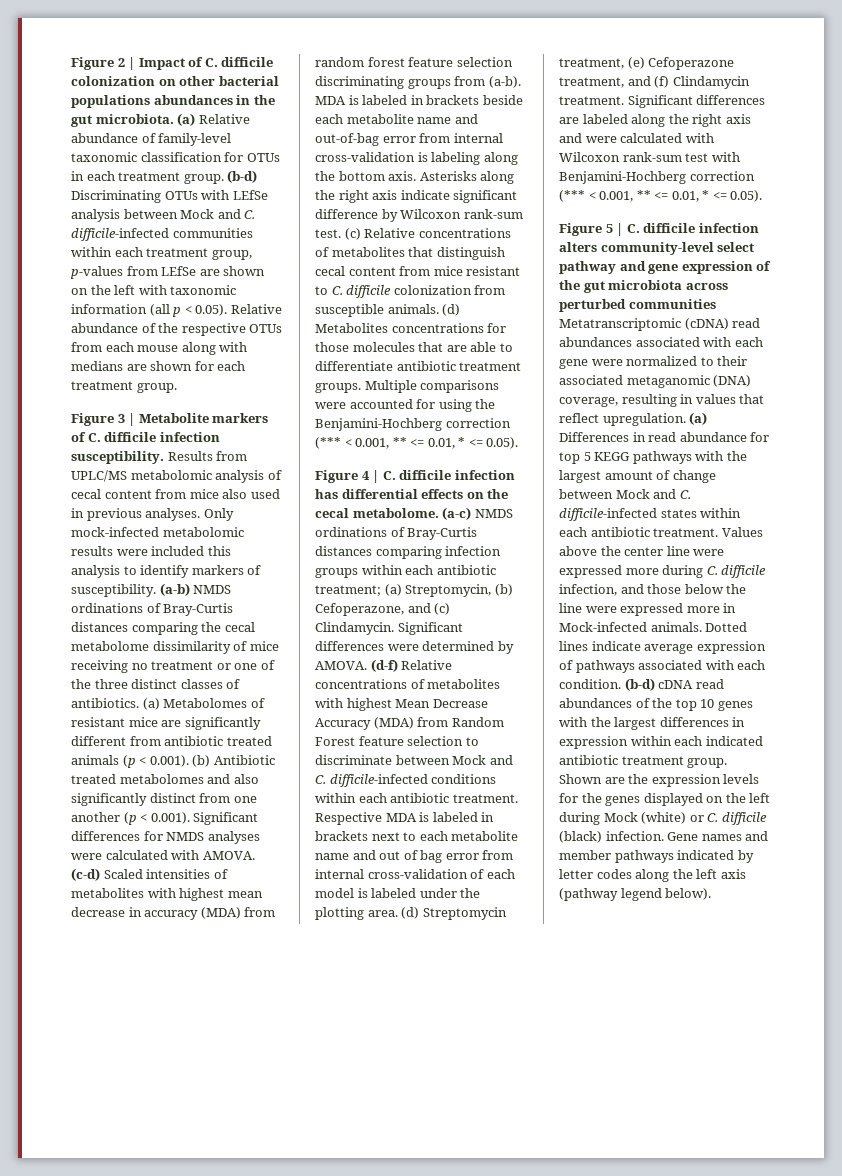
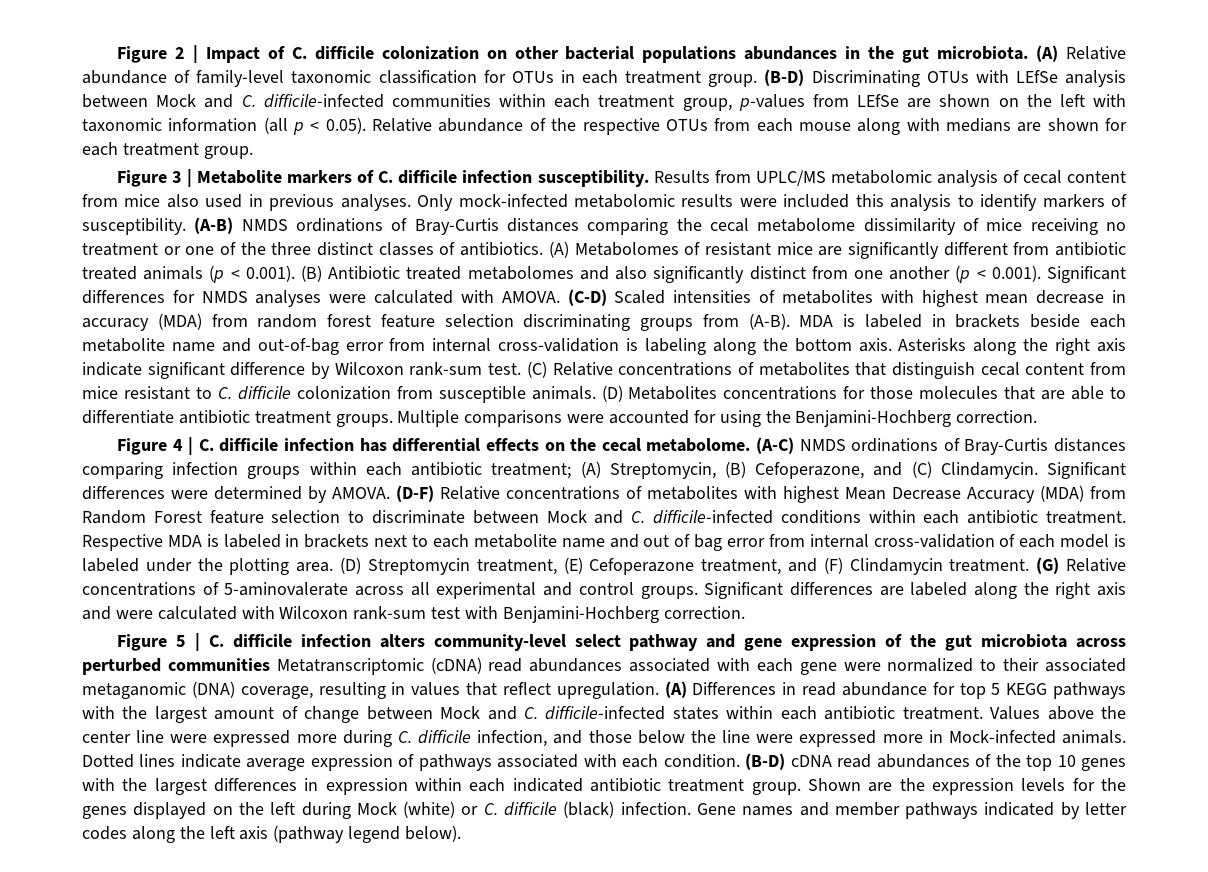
- (a) Relative abundance of family-level taxonomic classification for OTUs in each treatment group.
+ (A) Relative abundance of family-level taxonomic classification for OTUs in each treatment group.
- (b-d) Discriminating OTUs with LEfSe analysis between Mock and C. difficile-infected communities within each treatment group, p-values from LEfSe are shown on the left with taxonomic information (all p < 0.05). Relative abundance of the respective OTUs from each mouse along with medians are shown for each treatment group.
+ (B-D) Discriminating OTUs with LEfSe analysis between Mock and C. difficile-infected communities within each treatment group, p-values from LEfSe are shown on the left with taxonomic information (all p < 0.05). Relative abundance of the respective OTUs from each mouse along with medians are shown for each treatment group.
- (a-b) NMDS ordinations of Bray-Curtis distances comparing the cecal metabolome dissimilarity of mice receiving no treatment or one of the three distinct classes of antibiotics.
+ (A-B) NMDS ordinations of Bray-Curtis distances comparing the cecal metabolome dissimilarity of mice receiving no treatment or one of the three distinct classes of antibiotics.
- (a) Metabolomes of resistant mice are significantly different from antibiotic treated animals (p < 0.001). (b) Antibiotic treated metabolomes and also significantly distinct from one another (p < 0.001). Significant differences for NMDS analyses were calculated with AMOVA.
+ (A) Metabolomes of resistant mice are significantly different from antibiotic treated animals (p < 0.001). (B) Antibiotic treated metabolomes and also significantly distinct from one another (p < 0.001). Significant differences for NMDS analyses were calculated with AMOVA.
- (c-d) Scaled intensities of metabolites with highest mean decrease in accuracy (MDA) from random forest feature selection discriminating groups from (a-b).
+ (C-D) Scaled intensities of metabolites with highest mean decrease in accuracy (MDA) from random forest feature selection discriminating groups from (A-B).
- (c) Relative concentrations of metabolites that distinguish cecal content from mice resistant to C. difficile colonization from susceptible animals.
+ (C) Relative concentrations of metabolites that distinguish cecal content from mice resistant to C. difficile colonization from susceptible animals.
- (d) Metabolites concentrations for those molecules that are able to differentiate antibiotic treatment groups.
+ (D) Metabolites concentrations for those molecules that are able to differentiate antibiotic treatment groups.
- Multiple comparisons were accounted for using the Benjamini-Hochberg correction (*** < 0.001, ** <= 0.01, * <= 0.05).
+ Multiple comparisons were accounted for using the Benjamini-Hochberg correction.
- (a-c) NMDS ordinations of Bray-Curtis distances comparing infection groups within each antibiotic treatment; (a) Streptomycin, (b) Cefoperazone, and (c) Clindamycin.
+ (A-C) NMDS ordinations of Bray-Curtis distances comparing infection groups within each antibiotic treatment; (A) Streptomycin, (B) Cefoperazone, and (C) Clindamycin.
- (d-f) Relative concentrations of metabolites with highest Mean Decrease Accuracy (MDA) from Random Forest feature selection to discriminate between Mock and C. difficile-infected conditions within each antibiotic treatment.
+ (D-F) Relative concentrations of metabolites with highest Mean Decrease Accuracy (MDA) from Random Forest feature selection to discriminate between Mock and C. difficile-infected conditions within each antibiotic treatment.
- (d) Streptomycin treatment, (e) Cefoperazone treatment, and (f) Clindamycin treatment.
+ (D) Streptomycin treatment, (E) Cefoperazone treatment, and (F) Clindamycin treatment.
+ (G) Relative concentrations of 5-aminovalerate across all experimental and control groups.
- Significant differences are labeled along the right axis and were calculated with Wilcoxon rank-sum test with Benjamini-Hochberg correction (*** < 0.001, ** <= 0.01, * <= 0.05).
+ Significant differences are labeled along the right axis and were calculated with Wilcoxon rank-sum test with Benjamini-Hochberg correction.
- (a) Differences in read abundance for top 5 KEGG pathways with the largest amount of change between Mock and C. difficile-infected states within each antibiotic treatment.
+ (A) Differences in read abundance for top 5 KEGG pathways with the largest amount of change between Mock and C. difficile-infected states within each antibiotic treatment.
- (b-d) cDNA read abundances of the top 10 genes with the largest differences in expression within each indicated antibiotic treatment group.
+ (B-D) cDNA read abundances of the top 10 genes with the largest differences in expression within each indicated antibiotic treatment group.

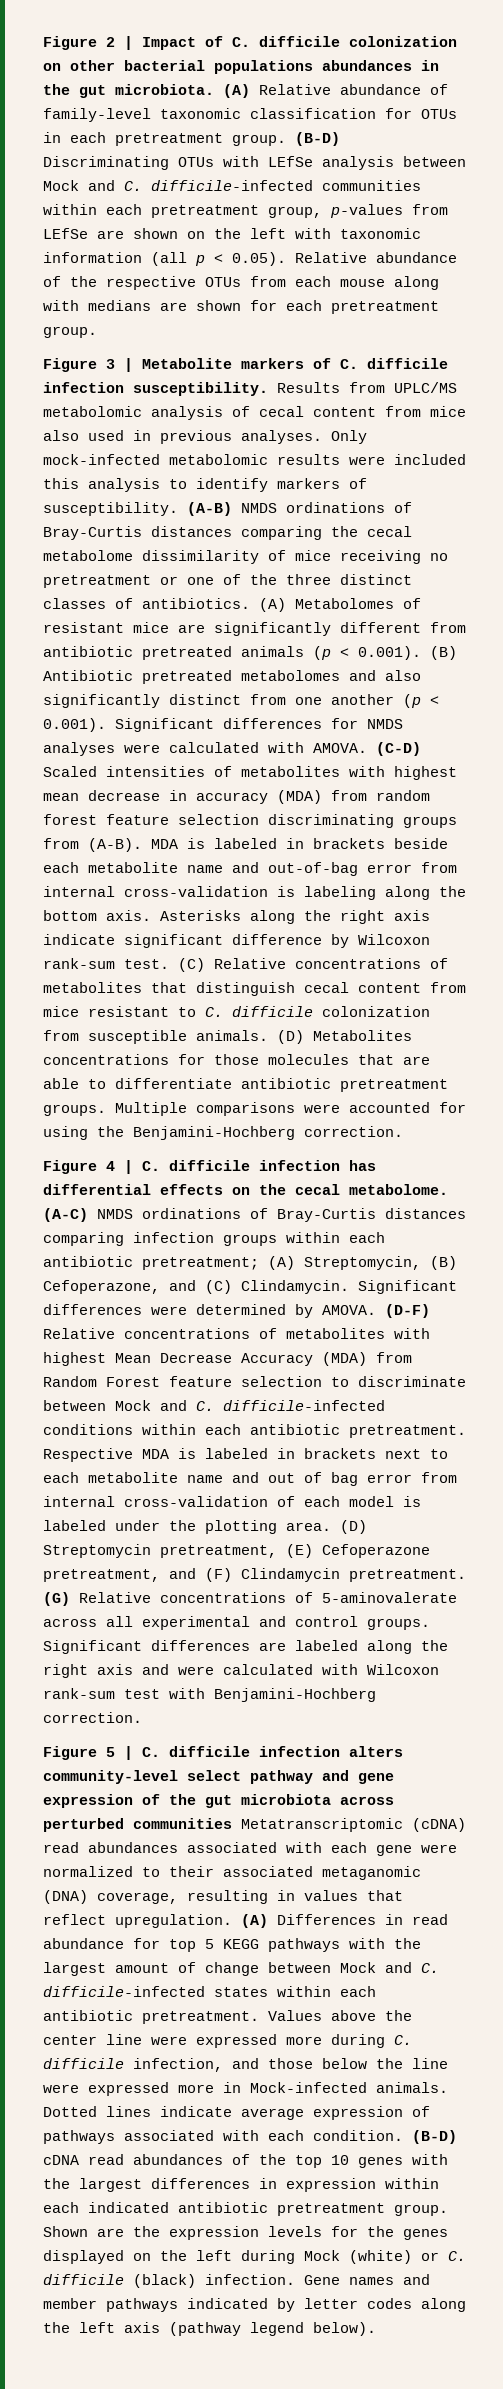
- (A) Relative abundance of family-level taxonomic classification for OTUs in each treatment group.
+ (A) Relative abundance of family-level taxonomic classification for OTUs in each pretreatment group.
- (B-D) Discriminating OTUs with LEfSe analysis between Mock and C. difficile-infected communities within each treatment group, p-values from LEfSe are shown on the left with taxonomic information (all p < 0.05). Relative abundance of the respective OTUs from each mouse along with medians are shown for each treatment group.
+ (B-D) Discriminating OTUs with LEfSe analysis between Mock and C. difficile-infected communities within each pretreatment group, p-values from LEfSe are shown on the left with taxonomic information (all p < 0.05). Relative abundance of the respective OTUs from each mouse along with medians are shown for each pretreatment group.
- (A-B) NMDS ordinations of Bray-Curtis distances comparing the cecal metabolome dissimilarity of mice receiving no treatment or one of the three distinct classes of antibiotics.
+ (A-B) NMDS ordinations of Bray-Curtis distances comparing the cecal metabolome dissimilarity of mice receiving no pretreatment or one of the three distinct classes of antibiotics.
- (A) Metabolomes of resistant mice are significantly different from antibiotic treated animals (p < 0.001). (B) Antibiotic treated metabolomes and also significantly distinct from one another (p < 0.001). Significant differences for NMDS analyses were calculated with AMOVA.
+ (A) Metabolomes of resistant mice are significantly different from antibiotic pretreated animals (p < 0.001). (B) Antibiotic pretreated metabolomes and also significantly distinct from one another (p < 0.001). Significant differences for NMDS analyses were calculated with AMOVA.
- (D) Metabolites concentrations for those molecules that are able to differentiate antibiotic treatment groups.
+ (D) Metabolites concentrations for those molecules that are able to differentiate antibiotic pretreatment groups.
- (A-C) NMDS ordinations of Bray-Curtis distances comparing infection groups within each antibiotic treatment; (A) Streptomycin, (B) Cefoperazone, and (C) Clindamycin.
+ (A-C) NMDS ordinations of Bray-Curtis distances comparing infection groups within each antibiotic pretreatment; (A) Streptomycin, (B) Cefoperazone, and (C) Clindamycin.
- (D-F) Relative concentrations of metabolites with highest Mean Decrease Accuracy (MDA) from Random Forest feature selection to discriminate between Mock and C. difficile-infected conditions within each antibiotic treatment.
+ (D-F) Relative concentrations of metabolites with highest Mean Decrease Accuracy (MDA) from Random Forest feature selection to discriminate between Mock and C. difficile-infected conditions within each antibiotic pretreatment.
- (D) Streptomycin treatment, (E) Cefoperazone treatment, and (F) Clindamycin treatment.
+ (D) Streptomycin pretreatment, (E) Cefoperazone pretreatment, and (F) Clindamycin pretreatment.
- (A) Differences in read abundance for top 5 KEGG pathways with the largest amount of change between Mock and C. difficile-infected states within each antibiotic treatment.
+ (A) Differences in read abundance for top 5 KEGG pathways with the largest amount of change between Mock and C. difficile-infected states within each antibiotic pretreatment.
- (B-D) cDNA read abundances of the top 10 genes with the largest differences in expression within each indicated antibiotic treatment group.
+ (B-D) cDNA read abundances of the top 10 genes with the largest differences in expression within each indicated antibiotic pretreatment group.

